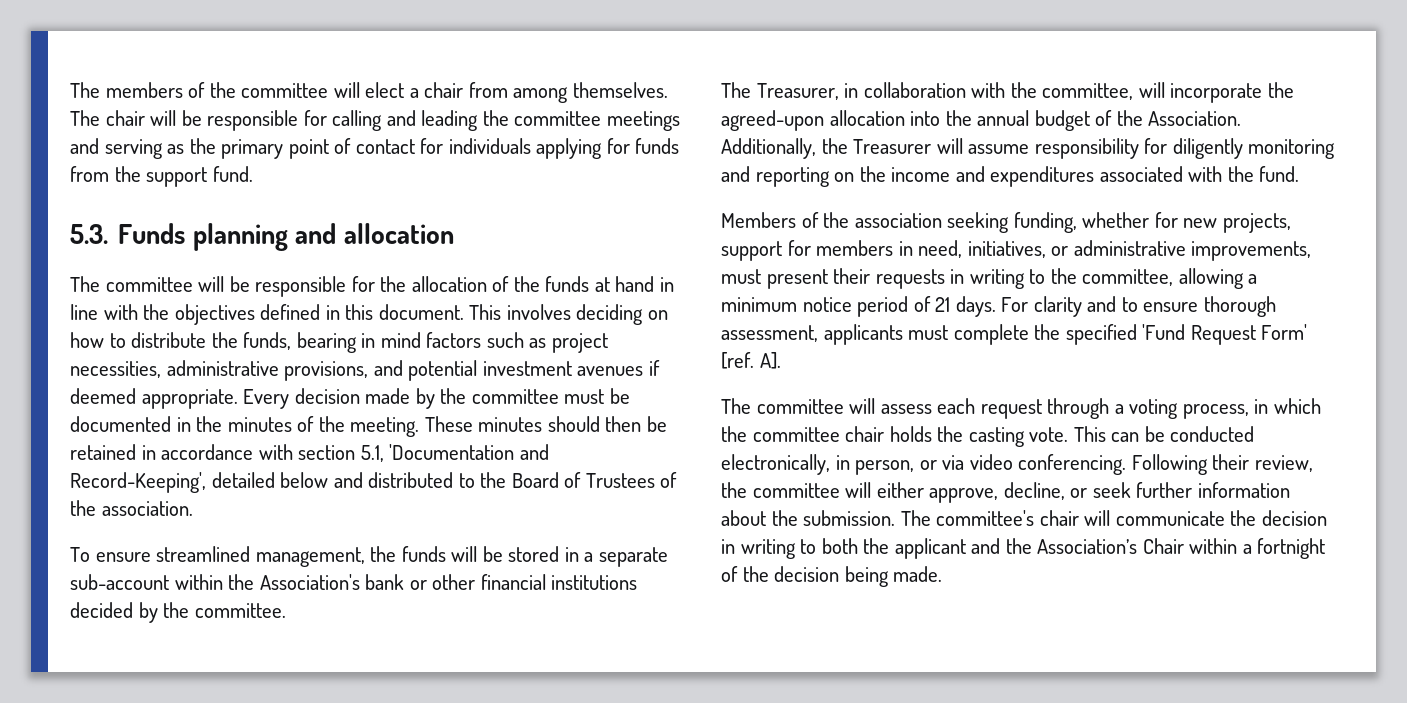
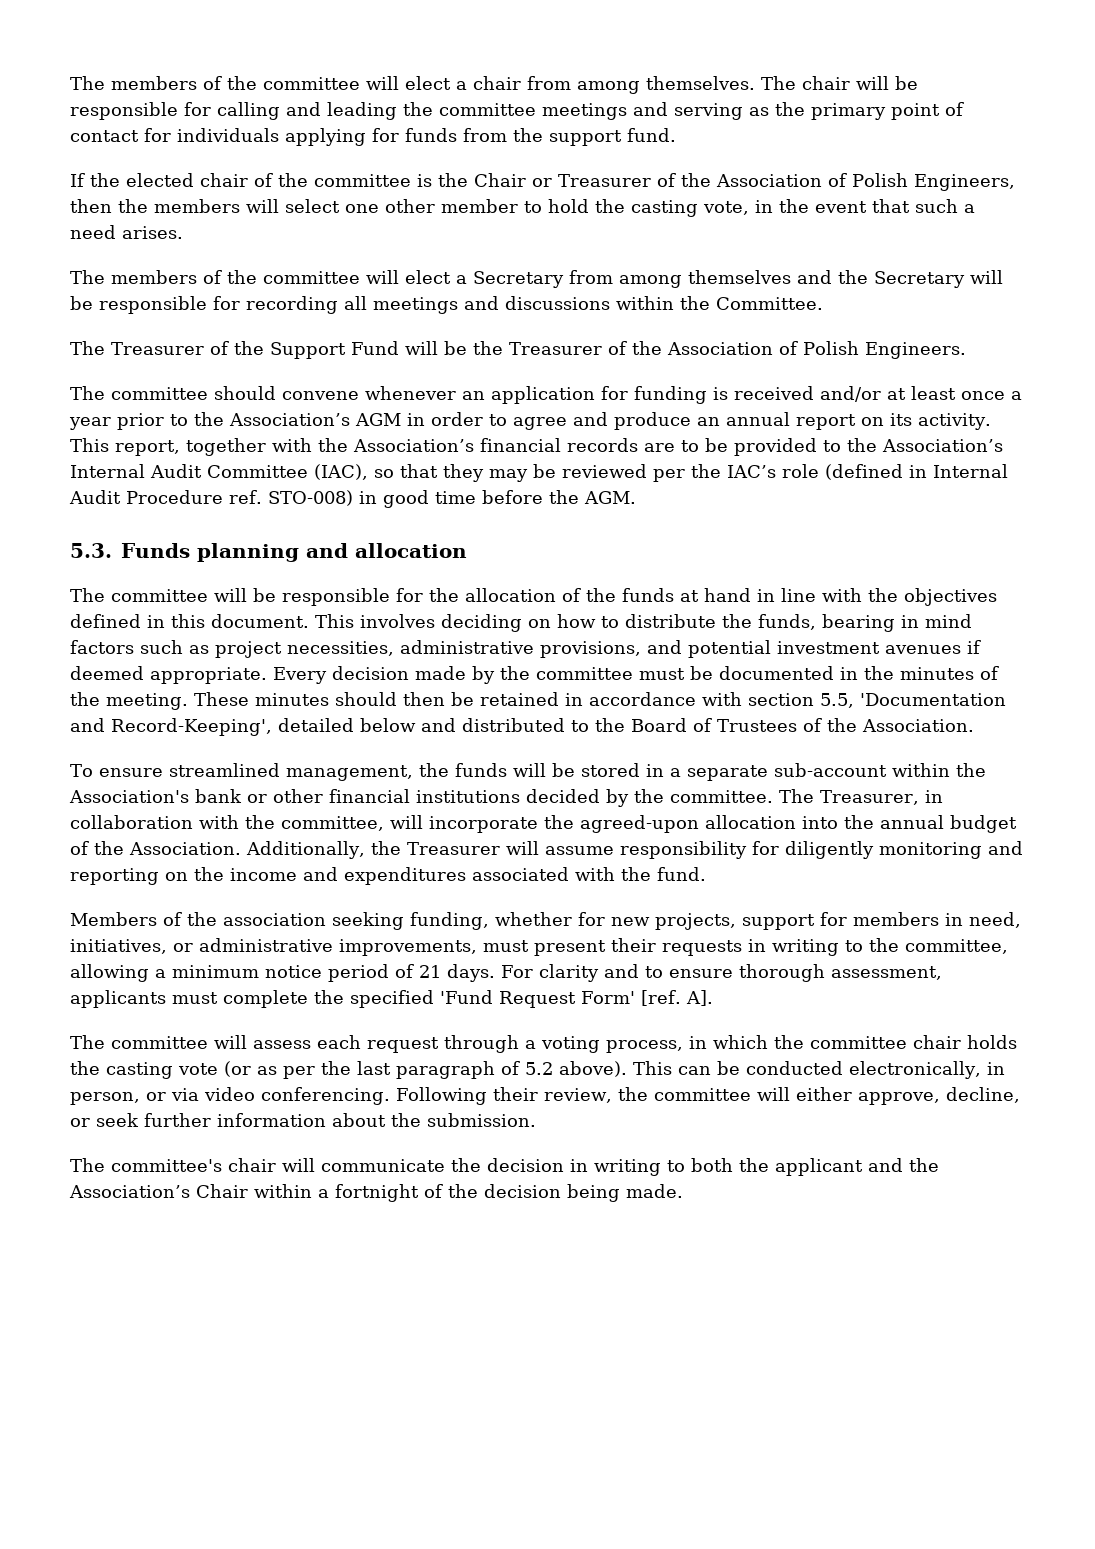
+ If the elected chair of the committee is the Chair or Treasurer of the Association of Polish Engineers, then the members will select one other member to hold the casting vote, in the event that such a need arises.
+ The members of the committee will elect a Secretary from among themselves and the Secretary will be responsible for recording all meetings and discussions within the Committee.
+ The Treasurer of the Support Fund will be the Treasurer of the Association of Polish Engineers.
+ The committee should convene whenever an application for funding is received and/or at least once a year prior to the Association’s AGM in order to agree and produce an annual report on its activity. This report, together with the Association’s financial records are to be provided to the Association’s Internal Audit Committee (IAC), so that they may be reviewed per the IAC’s role (defined in Internal Audit Procedure ref. STO-008) in good time before the AGM.
- These minutes should then be retained in accordance with section 5.1, 'Documentation and Record-Keeping', detailed below and distributed to the Board of Trustees of the association.
+ These minutes should then be retained in accordance with section 5.5, 'Documentation and Record-Keeping', detailed below and distributed to the Board of Trustees of the Association.
- To ensure streamlined management, the funds will be stored in a separate sub-account within the Association's bank or other financial institutions decided by the committee.
- The Treasurer, in collaboration with the committee, will incorporate the agreed-upon allocation into the annual budget of the Association.
+ To ensure streamlined management, the funds will be stored in a separate sub-account within the Association's bank or other financial institutions decided by the committee. The Treasurer, in collaboration with the committee, will incorporate the agreed-upon allocation into the annual budget of the Association.
- The committee will assess each request through a voting process, in which the committee chair holds the casting vote.
+ The committee will assess each request through a voting process, in which the committee chair holds the casting vote (or as per the last paragraph of 5.2 above).
- Following their review, the committee will either approve, decline, or seek further information about the submission. The committee's chair will communicate the decision in writing to both the applicant and the Association’s Chair within a fortnight of the decision being made.
+ Following their review, the committee will either approve, decline, or seek further information about the submission.
+ The committee's chair will communicate the decision in writing to both the applicant and the Association’s Chair within a fortnight of the decision being made.

